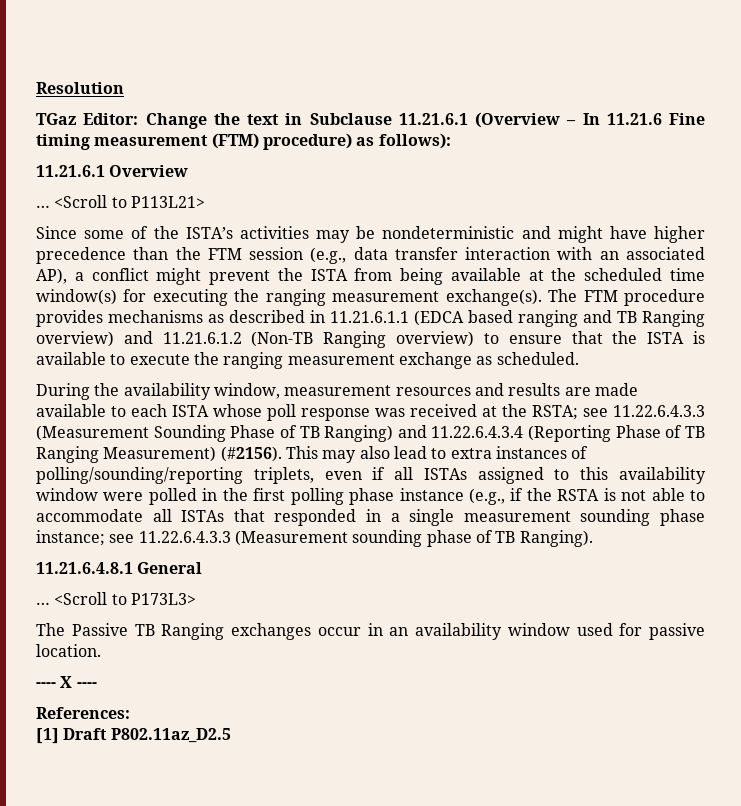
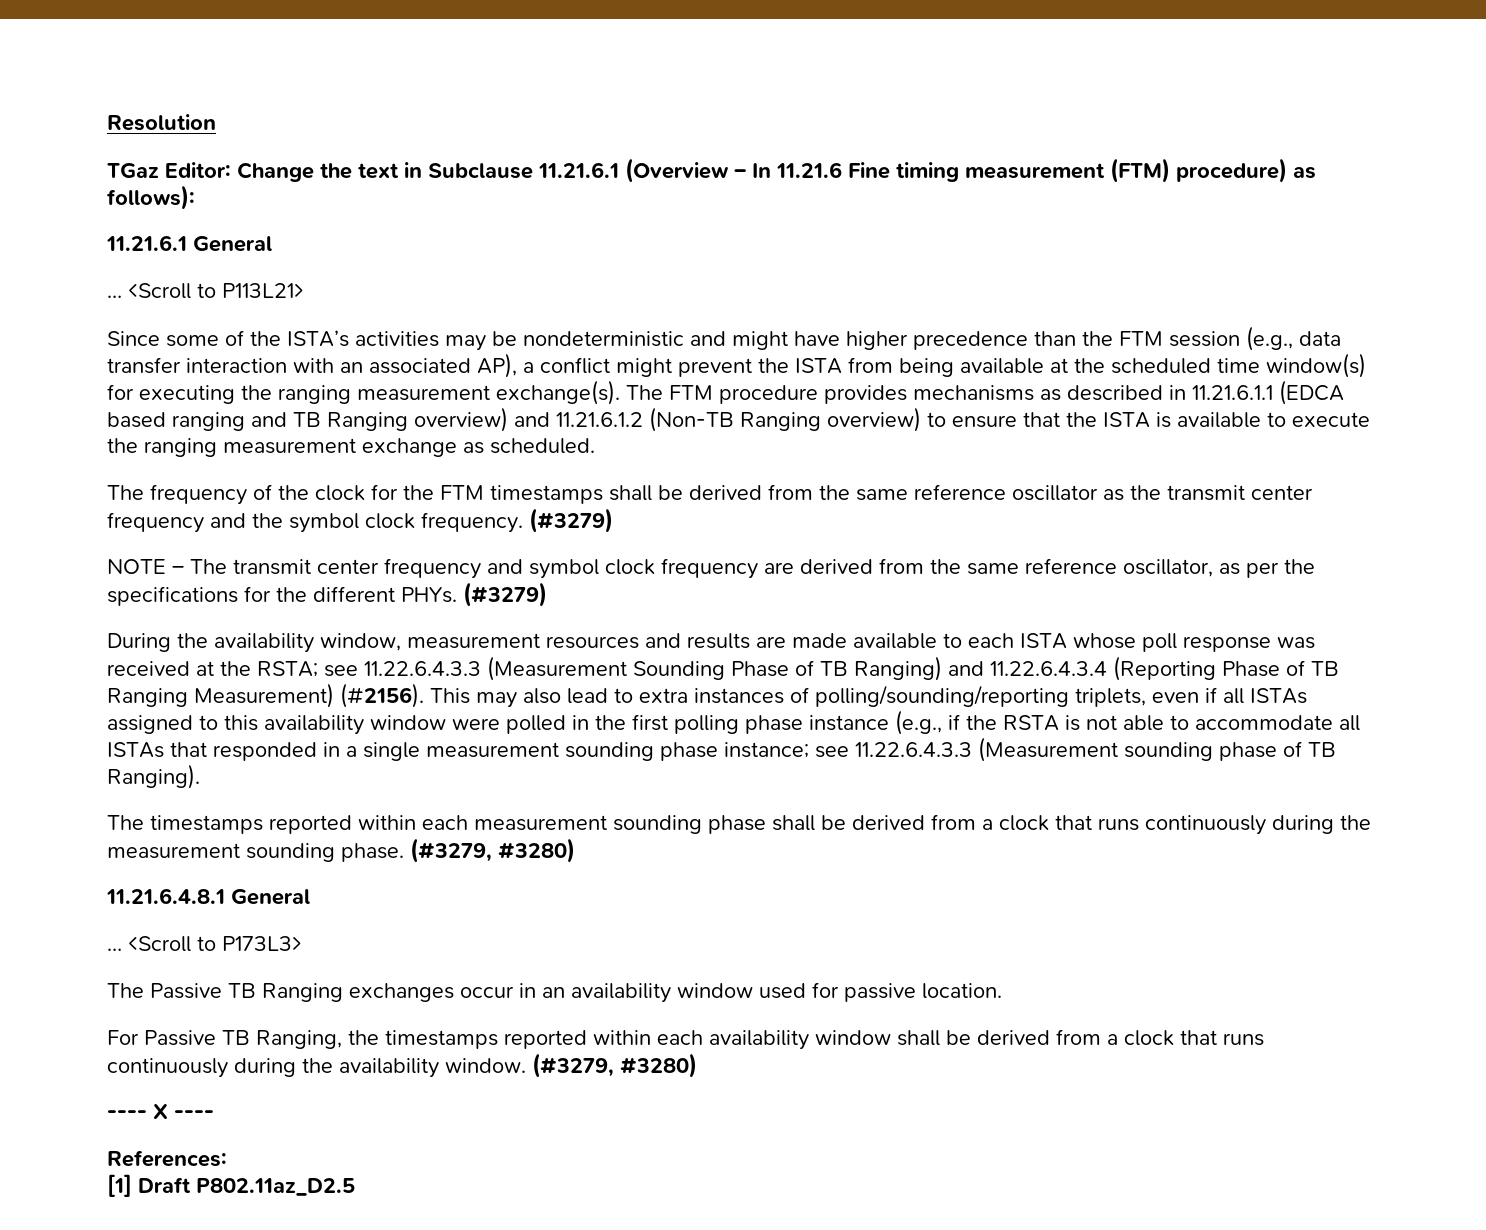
- 11.21.6.1 Overview
+ 11.21.6.1 General
+ The frequency of the clock for the FTM timestamps shall be derived from the same reference oscillator as the transmit center frequency and the symbol clock frequency. (#3279)
+ NOTE – The transmit center frequency and symbol clock frequency are derived from the same reference oscillator, as per the specifications for the different PHYs. (#3279)
+ The timestamps reported within each measurement sounding phase shall be derived from a clock that runs continuously during the measurement sounding phase. (#3279, #3280)
+ For Passive TB Ranging, the timestamps reported within each availability window shall be derived from a clock that runs continuously during the availability window. (#3279, #3280)

